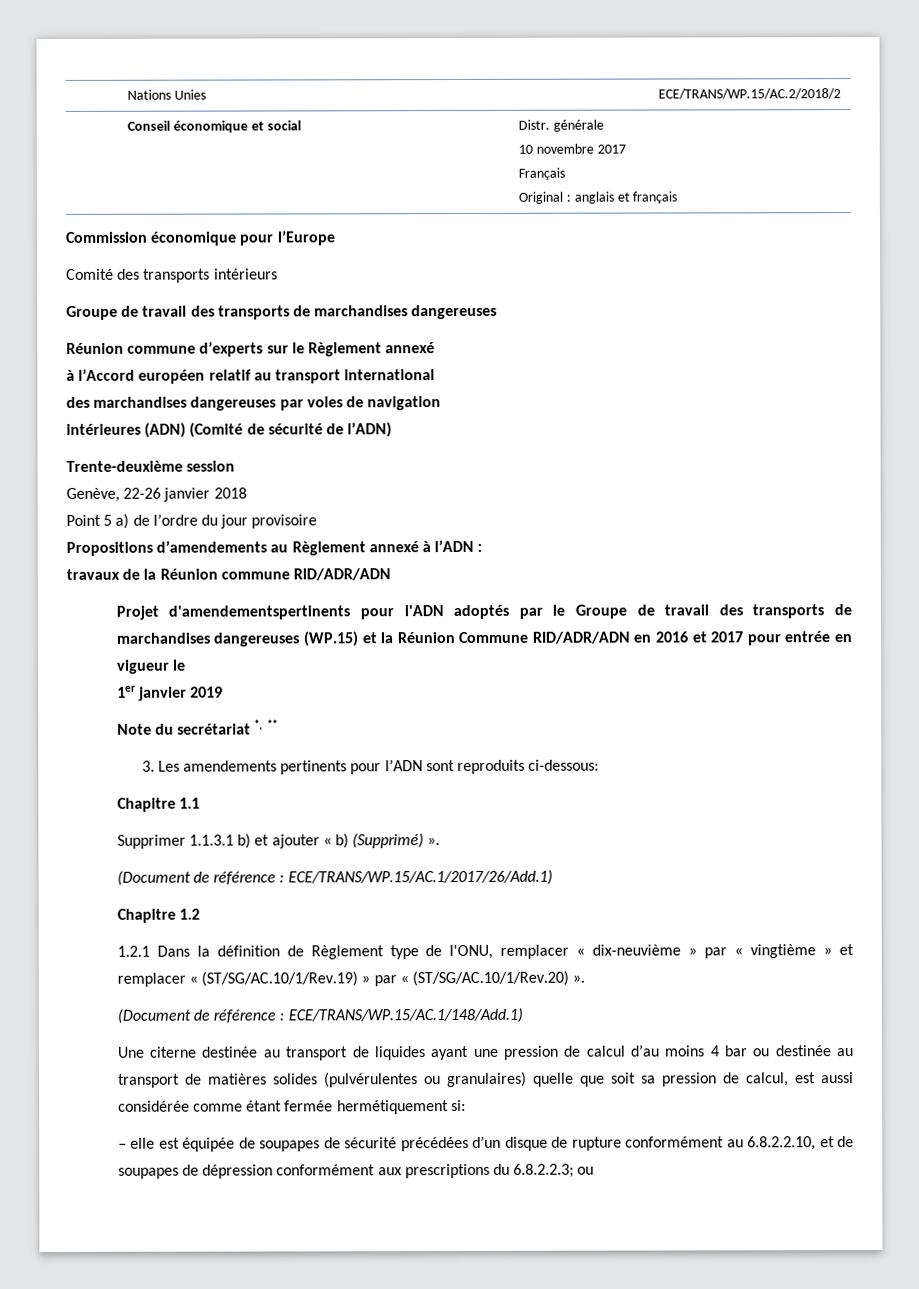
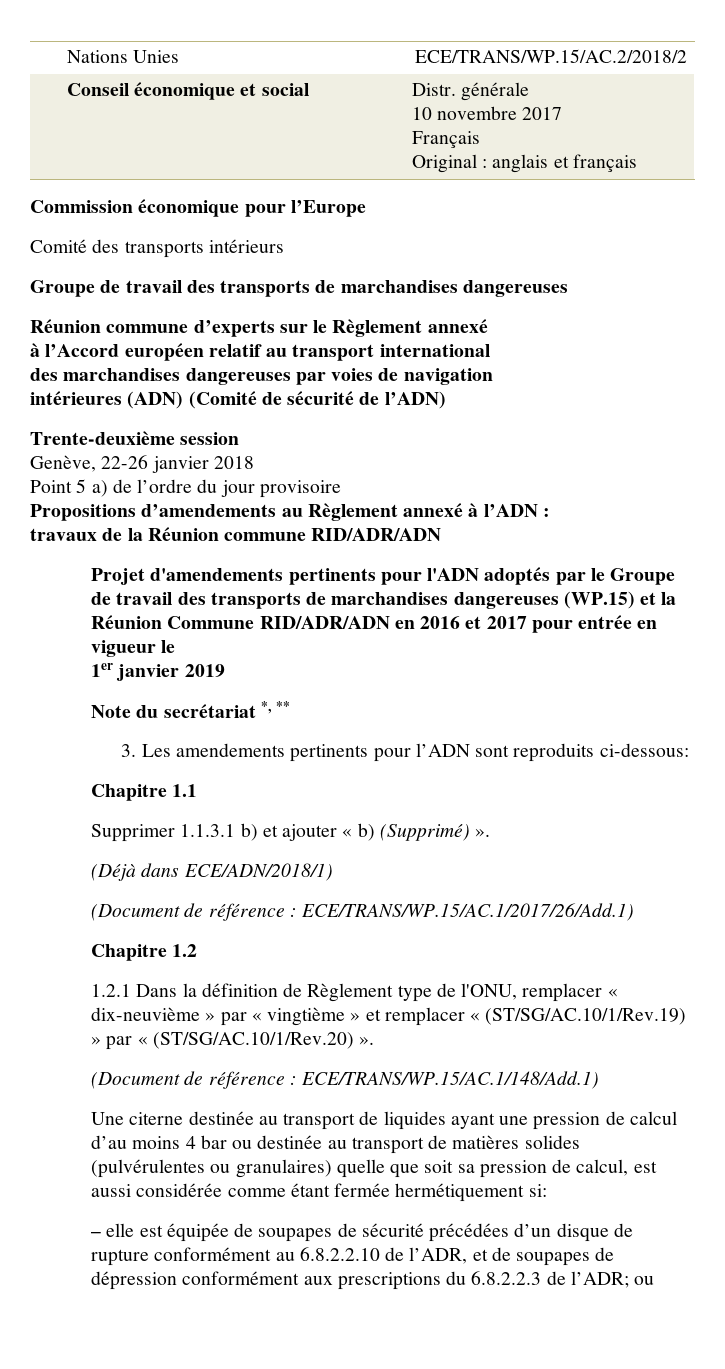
- Projet d'amendementspertinents pour l'ADN adoptés par le Groupe de travail des transports de marchandises dangereuses (WP.15) et la Réunion Commune RID/ADR/ADN en 2016 et 2017 pour entrée en vigueur le
+ Projet d'amendements pertinents pour l'ADN adoptés par le Groupe de travail des transports de marchandises dangereuses (WP.15) et la Réunion Commune RID/ADR/ADN en 2016 et 2017 pour entrée en vigueur le
+ (Déjà dans ECE/ADN/2018/1)
- ‒ elle est équipée de soupapes de sécurité précédées d’un disque de rupture conformément au 6.8.2.2.10, et de soupapes de dépression conformément aux prescriptions du 6.8.2.2.3; ou
+ ‒ elle est équipée de soupapes de sécurité précédées d’un disque de rupture conformément au 6.8.2.2.10 de l’ADR, et de soupapes de dépression conformément aux prescriptions du 6.8.2.2.3 de l’ADR; ou

